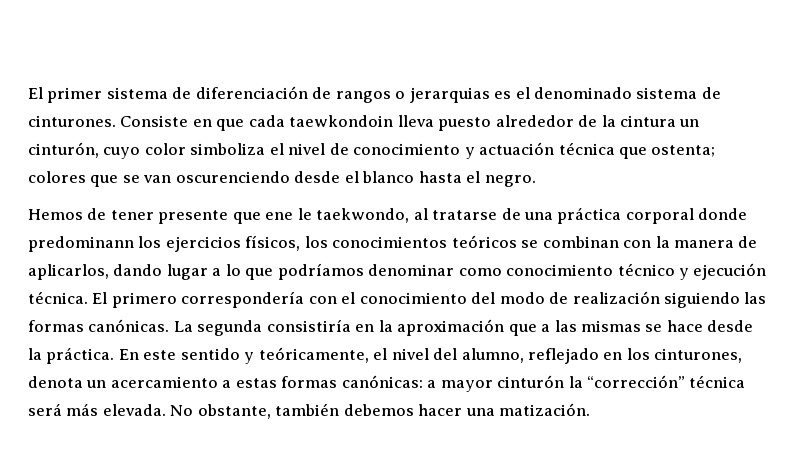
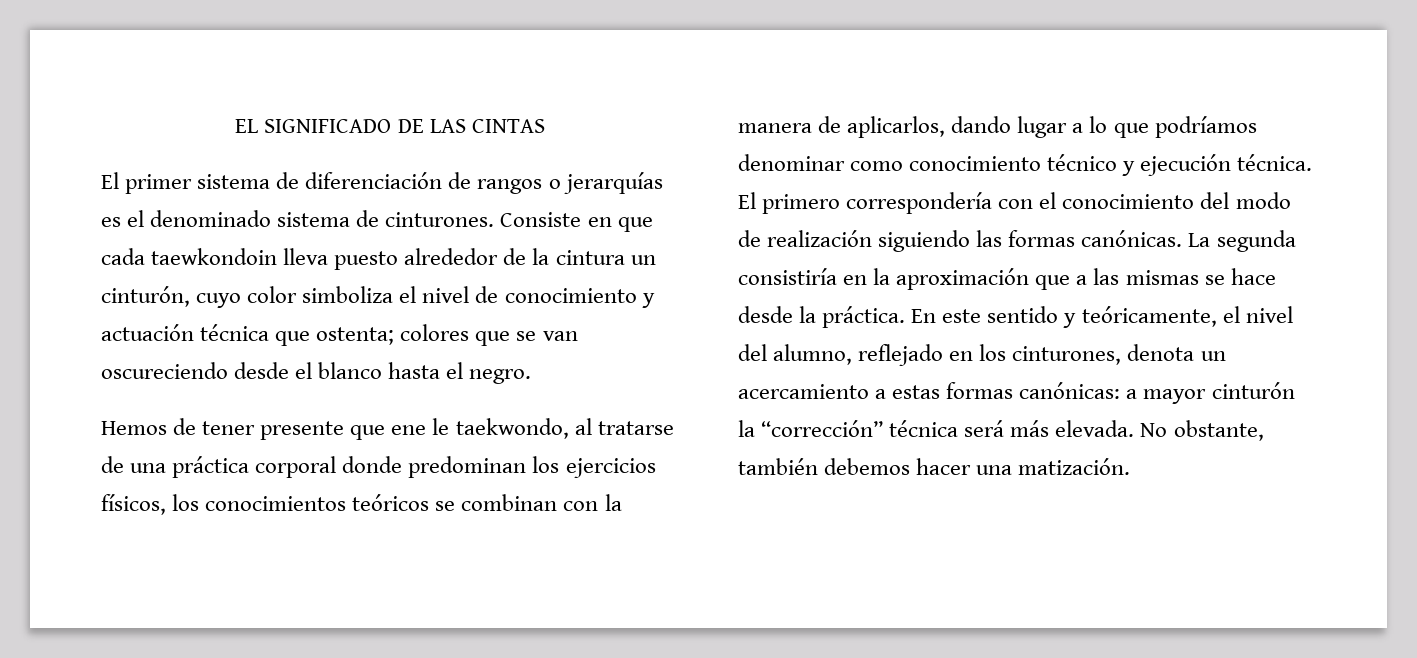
+ EL SIGNIFICADO DE LAS CINTAS
- El primer sistema de diferenciación de rangos o jerarquias es el denominado sistema de cinturones.
+ El primer sistema de diferenciación de rangos o jerarquías es el denominado sistema de cinturones.
- Consiste en que cada taewkondoin lleva puesto alrededor de la cintura un cinturón, cuyo color simboliza el nivel de conocimiento y actuación técnica que ostenta; colores que se van oscurenciendo desde el blanco hasta el negro.
+ Consiste en que cada taewkondoin lleva puesto alrededor de la cintura un cinturón, cuyo color simboliza el nivel de conocimiento y actuación técnica que ostenta; colores que se van oscureciendo desde el blanco hasta el negro.
- Hemos de tener presente que ene le taekwondo, al tratarse de una práctica corporal donde predominann los ejercicios físicos, los conocimientos teóricos se combinan con la manera de aplicarlos, dando lugar a lo que podríamos denominar como conocimiento técnico y ejecución técnica.
+ Hemos de tener presente que ene le taekwondo, al tratarse de una práctica corporal donde predominan los ejercicios físicos, los conocimientos teóricos se combinan con la manera de aplicarlos, dando lugar a lo que podríamos denominar como conocimiento técnico y ejecución técnica.

